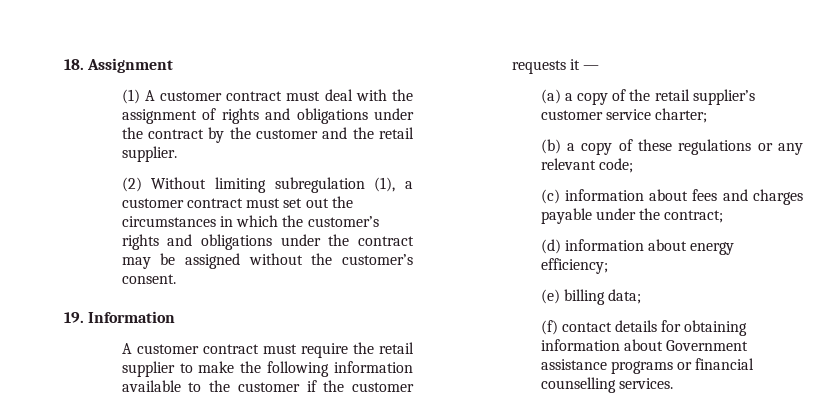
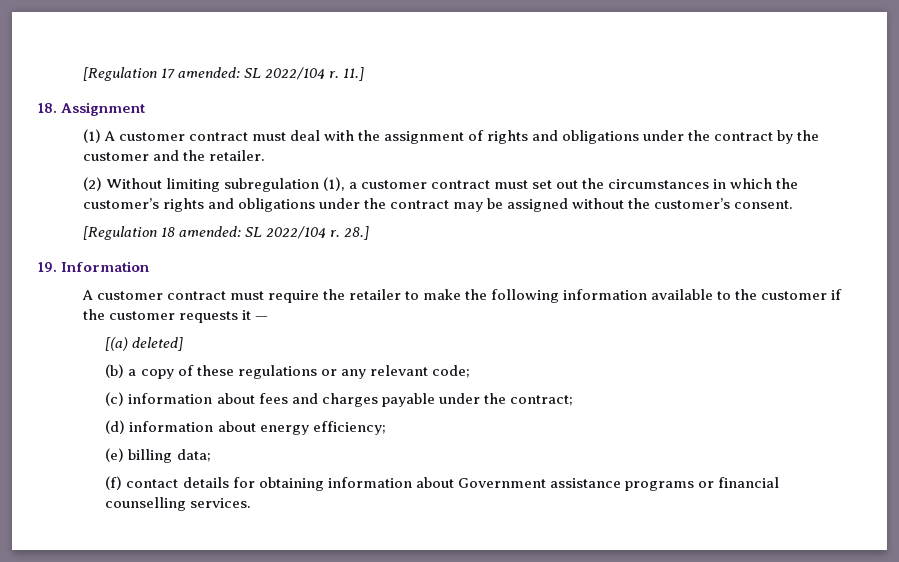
+ [Regulation 17 amended: SL 2022/104 r. 11.]
- (1) A customer contract must deal with the assignment of rights and obligations under the contract by the customer and the retail supplier.
+ (1) A customer contract must deal with the assignment of rights and obligations under the contract by the customer and the retailer.
+ [Regulation 18 amended: SL 2022/104 r. 28.]
- A customer contract must require the retail supplier to make the following information available to the customer if the customer requests it —
+ A customer contract must require the retailer to make the following information available to the customer if the customer requests it —
- (a) a copy of the retail supplier’s customer service charter;
+ [(a) deleted]

